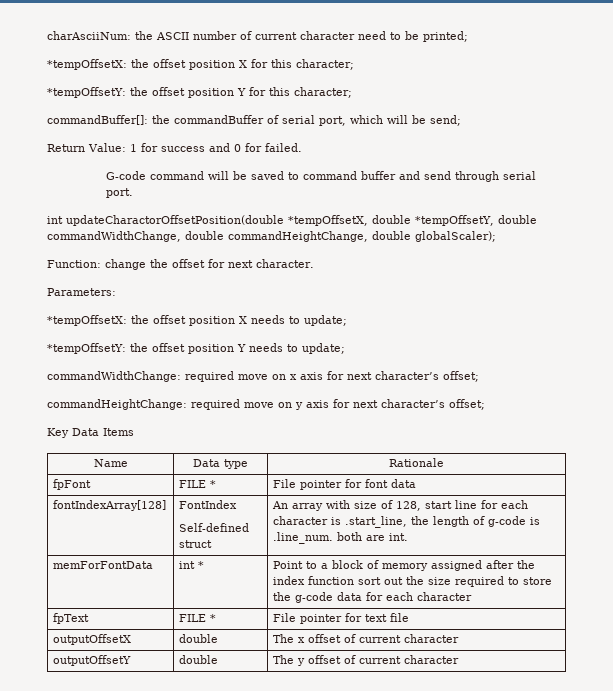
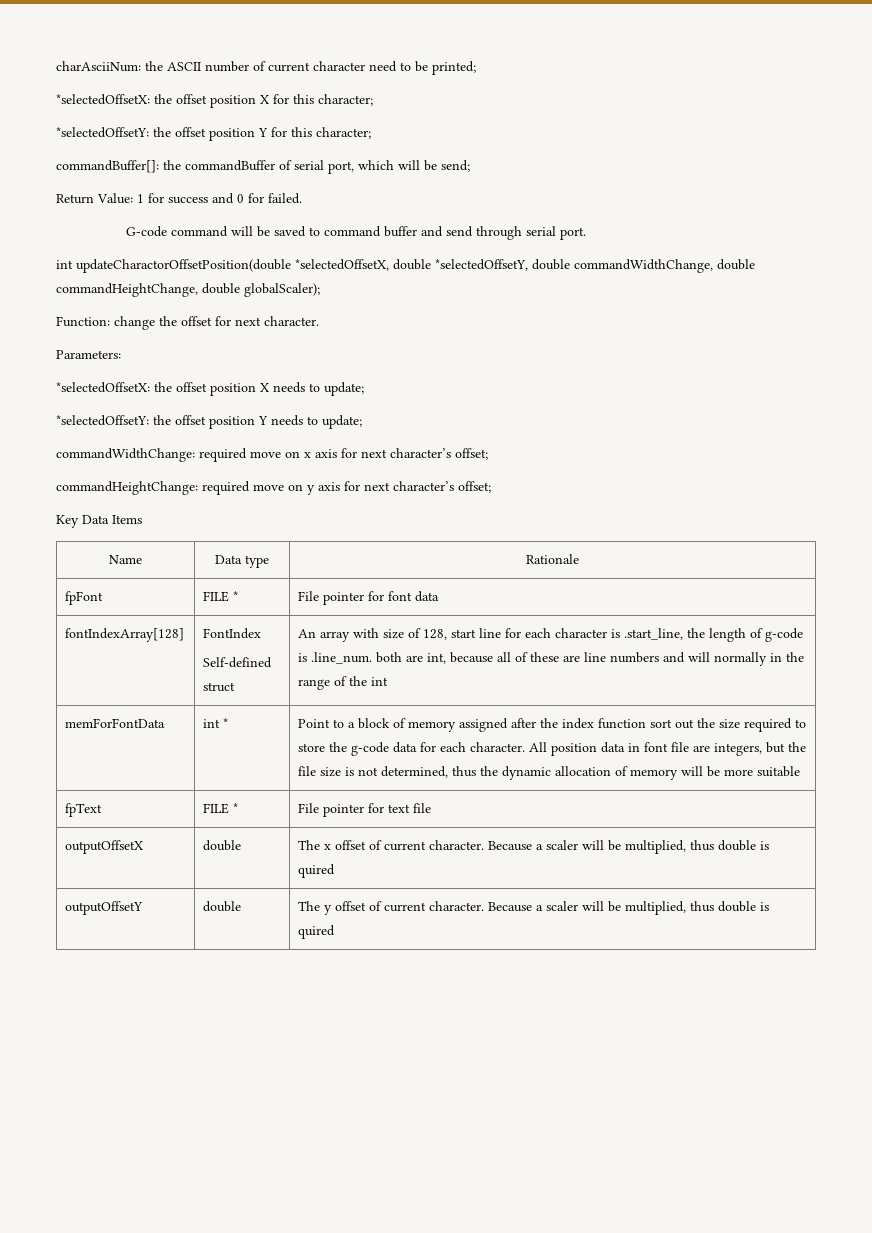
- *tempOffsetX: the offset position X for this character;
+ *selectedOffsetX: the offset position X for this character;
- *tempOffsetY: the offset position Y for this character;
+ *selectedOffsetY: the offset position Y for this character;
- int updateCharactorOffsetPosition(double *tempOffsetX, double *tempOffsetY, double commandWidthChange, double commandHeightChange, double globalScaler);
+ int updateCharactorOffsetPosition(double *selectedOffsetX, double *selectedOffsetY, double commandWidthChange, double commandHeightChange, double globalScaler);
- *tempOffsetX: the offset position X needs to update;
+ *selectedOffsetX: the offset position X needs to update;
- *tempOffsetY: the offset position Y needs to update;
+ *selectedOffsetY: the offset position Y needs to update;
- An array with size of 128, start line for each character is .start_line, the length of g-code is .line_num. both are int.
+ An array with size of 128, start line for each character is .start_line, the length of g-code is .line_num. both are int, because all of these are line numbers and will normally in the range of the int
- Point to a block of memory assigned after the index function sort out the size required to store the g-code data for each character
+ Point to a block of memory assigned after the index function sort out the size required to store the g-code data for each character. All position data in font file are integers, but the file size is not determined, thus the dynamic allocation of memory will be more suitable
- outputOffsetX | double | The x offset of current character
+ outputOffsetX | double | The x offset of current character. Because a scaler will be multiplied, thus double is quired
- outputOffsetY | double | The y offset of current character
+ outputOffsetY | double | The y offset of current character. Because a scaler will be multiplied, thus double is quired

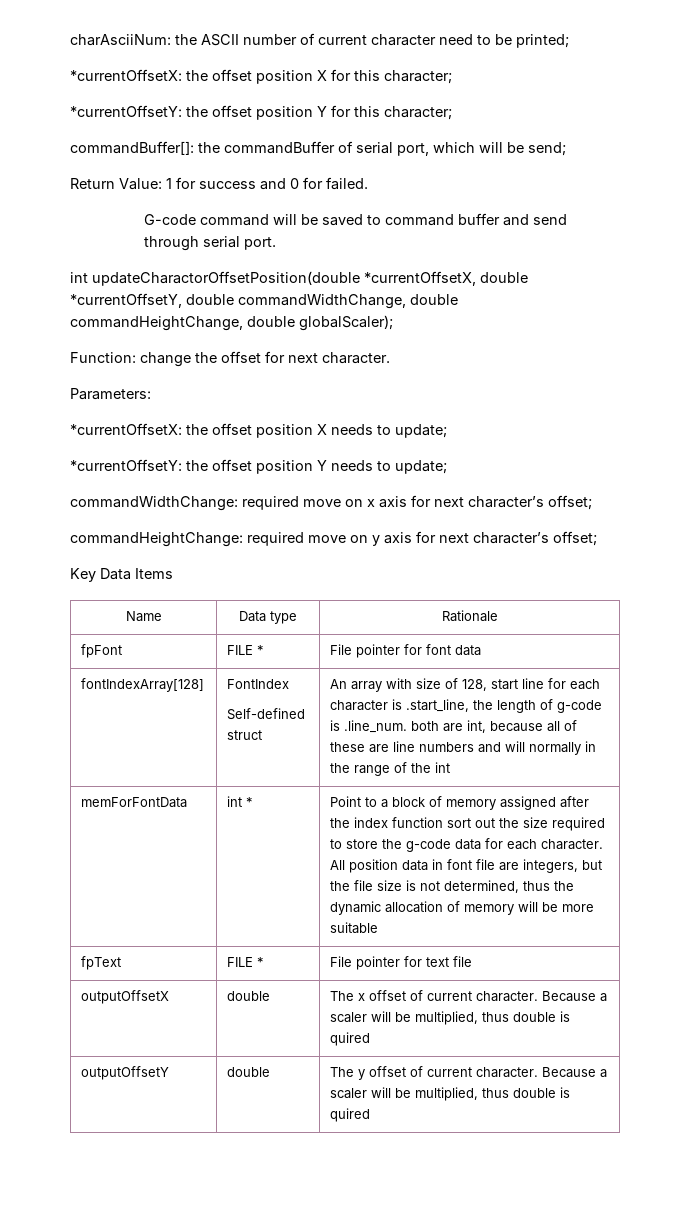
- *selectedOffsetX: the offset position X for this character;
+ *currentOffsetX: the offset position X for this character;
- *selectedOffsetY: the offset position Y for this character;
+ *currentOffsetY: the offset position Y for this character;
- int updateCharactorOffsetPosition(double *selectedOffsetX, double *selectedOffsetY, double commandWidthChange, double commandHeightChange, double globalScaler);
+ int updateCharactorOffsetPosition(double *currentOffsetX, double *currentOffsetY, double commandWidthChange, double commandHeightChange, double globalScaler);
- *selectedOffsetX: the offset position X needs to update;
+ *currentOffsetX: the offset position X needs to update;
- *selectedOffsetY: the offset position Y needs to update;
+ *currentOffsetY: the offset position Y needs to update;

